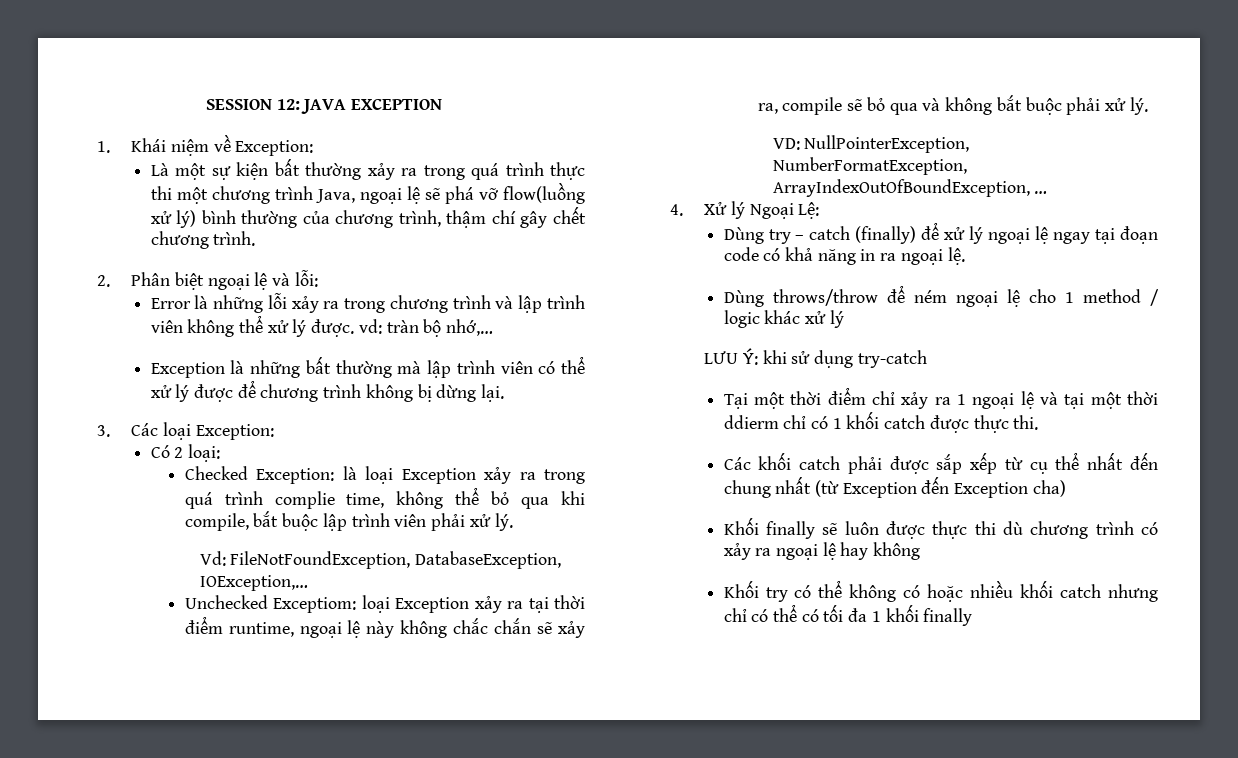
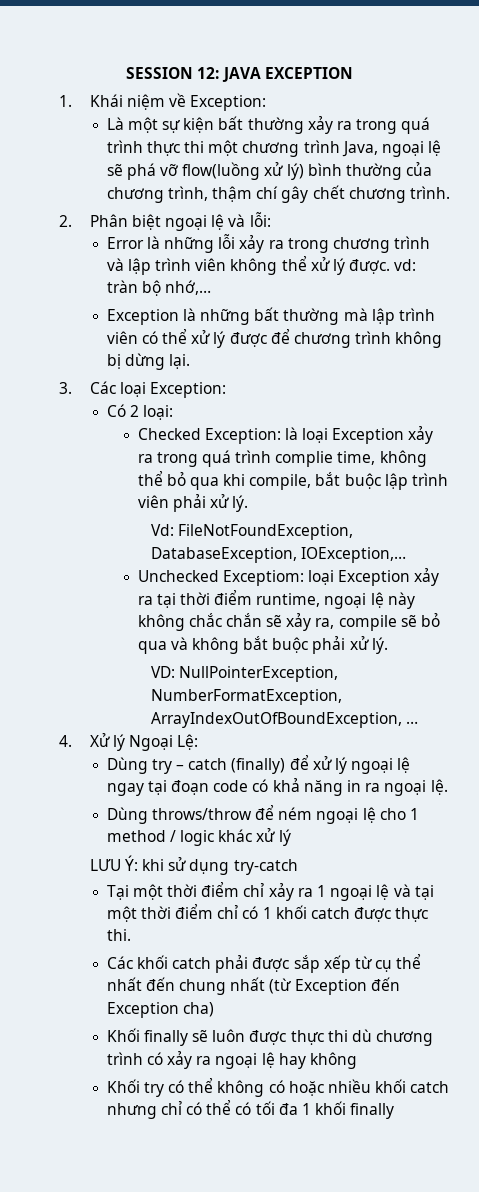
- Tại một thời điểm chỉ xảy ra 1 ngoại lệ và tại một thời ddierm chỉ có 1 khối catch được thực thi.
+ Tại một thời điểm chỉ xảy ra 1 ngoại lệ và tại một thời điểm chỉ có 1 khối catch được thực thi.

